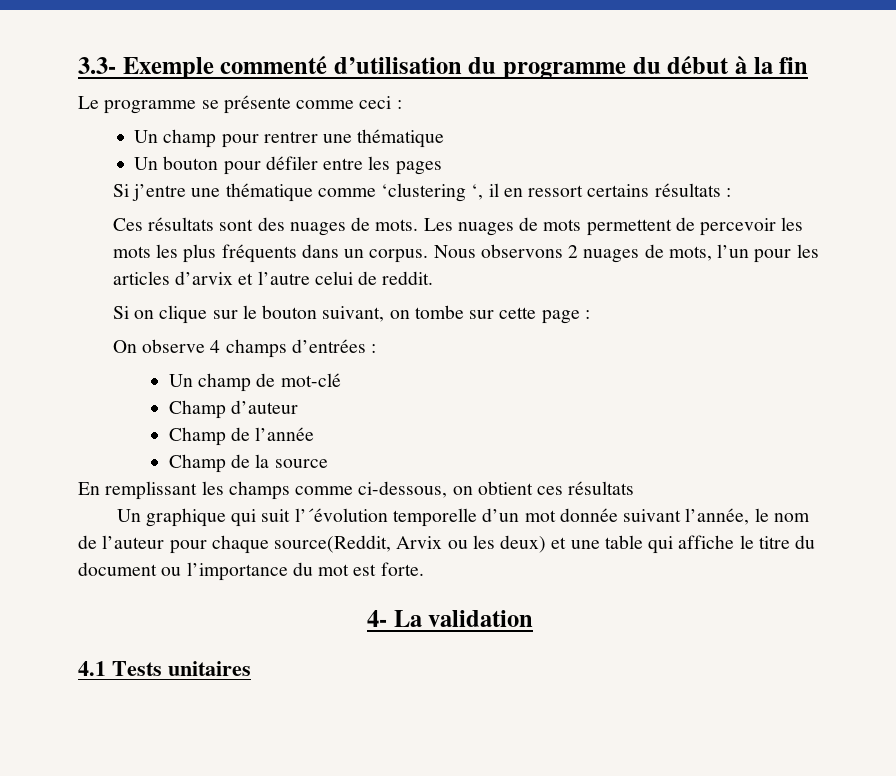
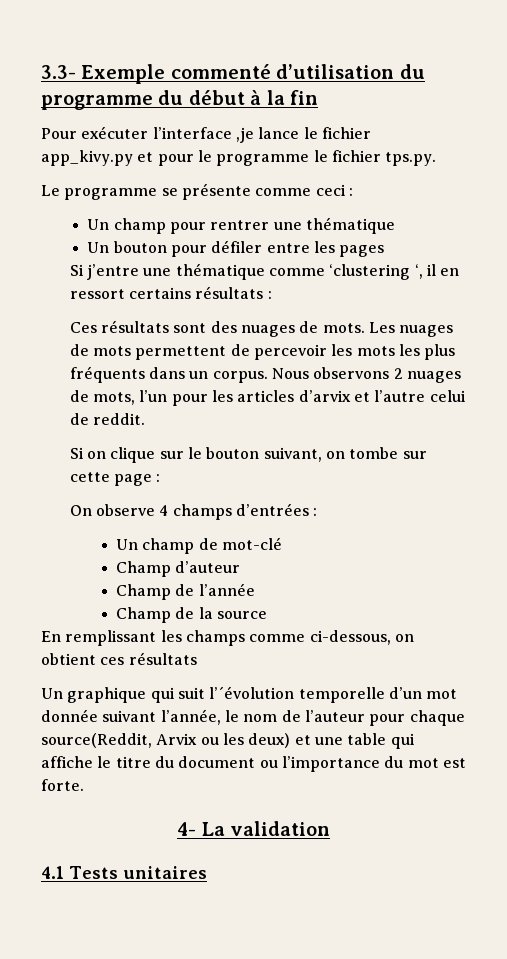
+ Pour exécuter l’interface ,je lance le fichier app_kivy.py et pour le programme le fichier tps.py.

